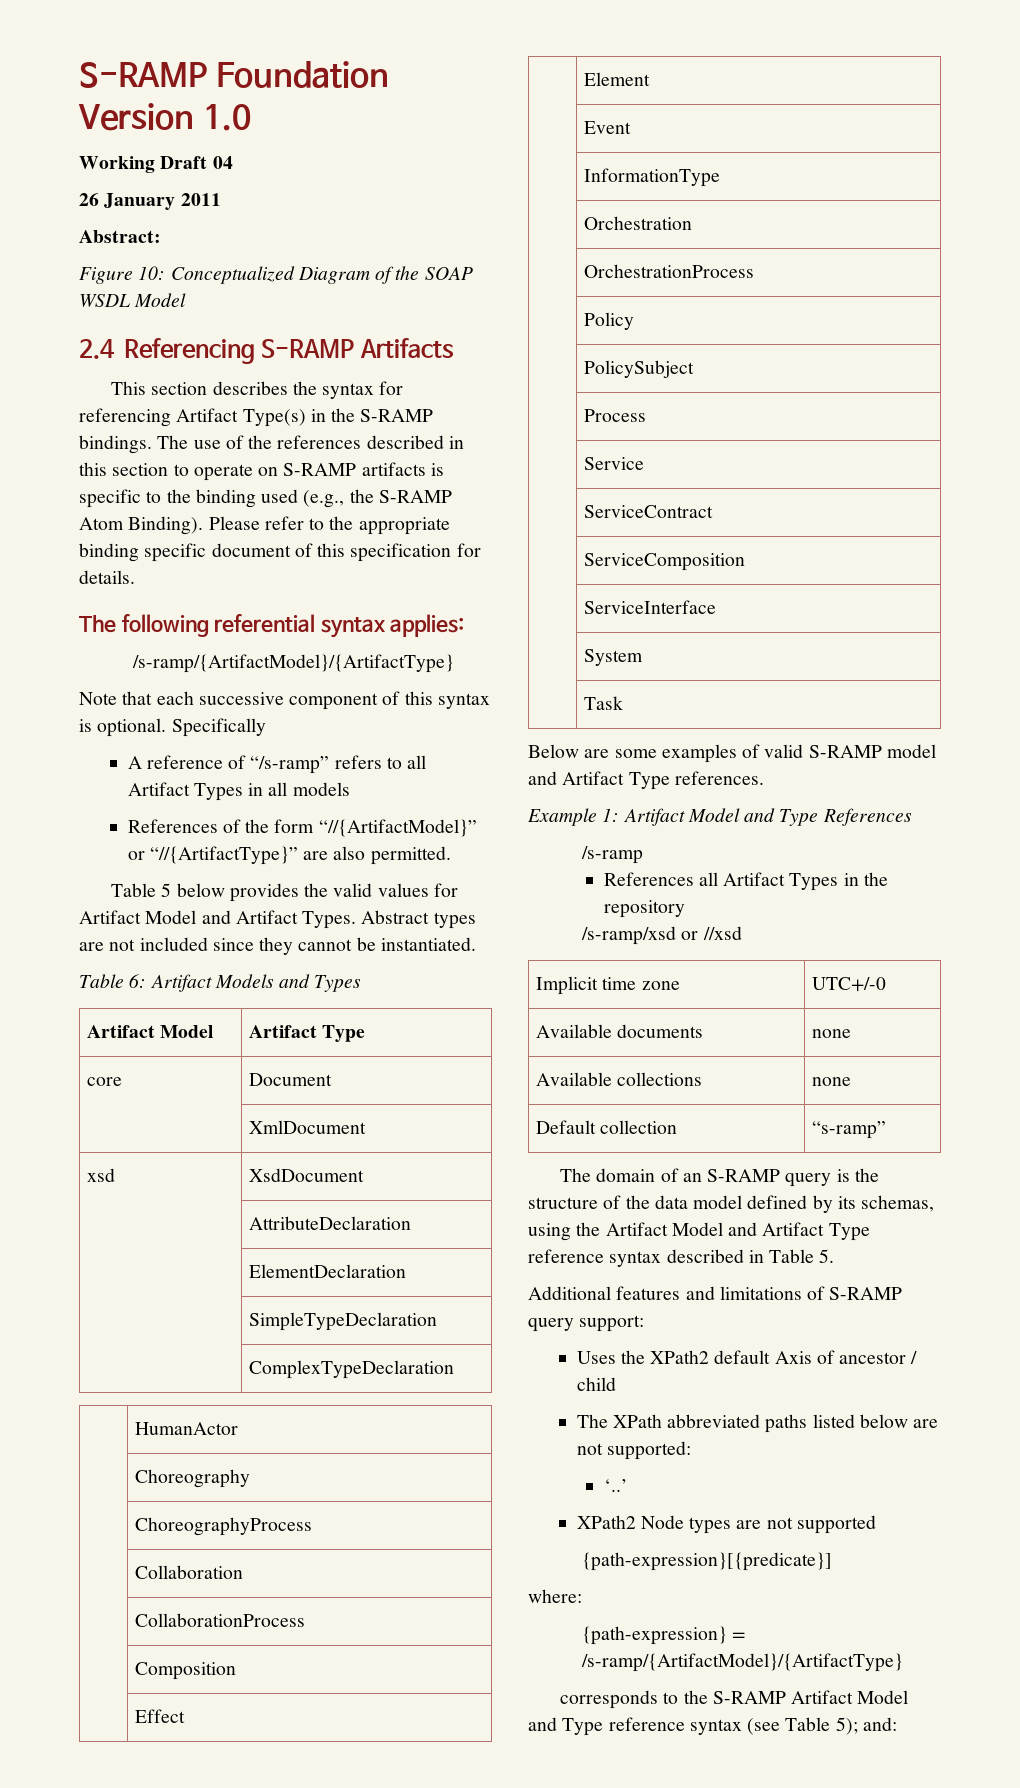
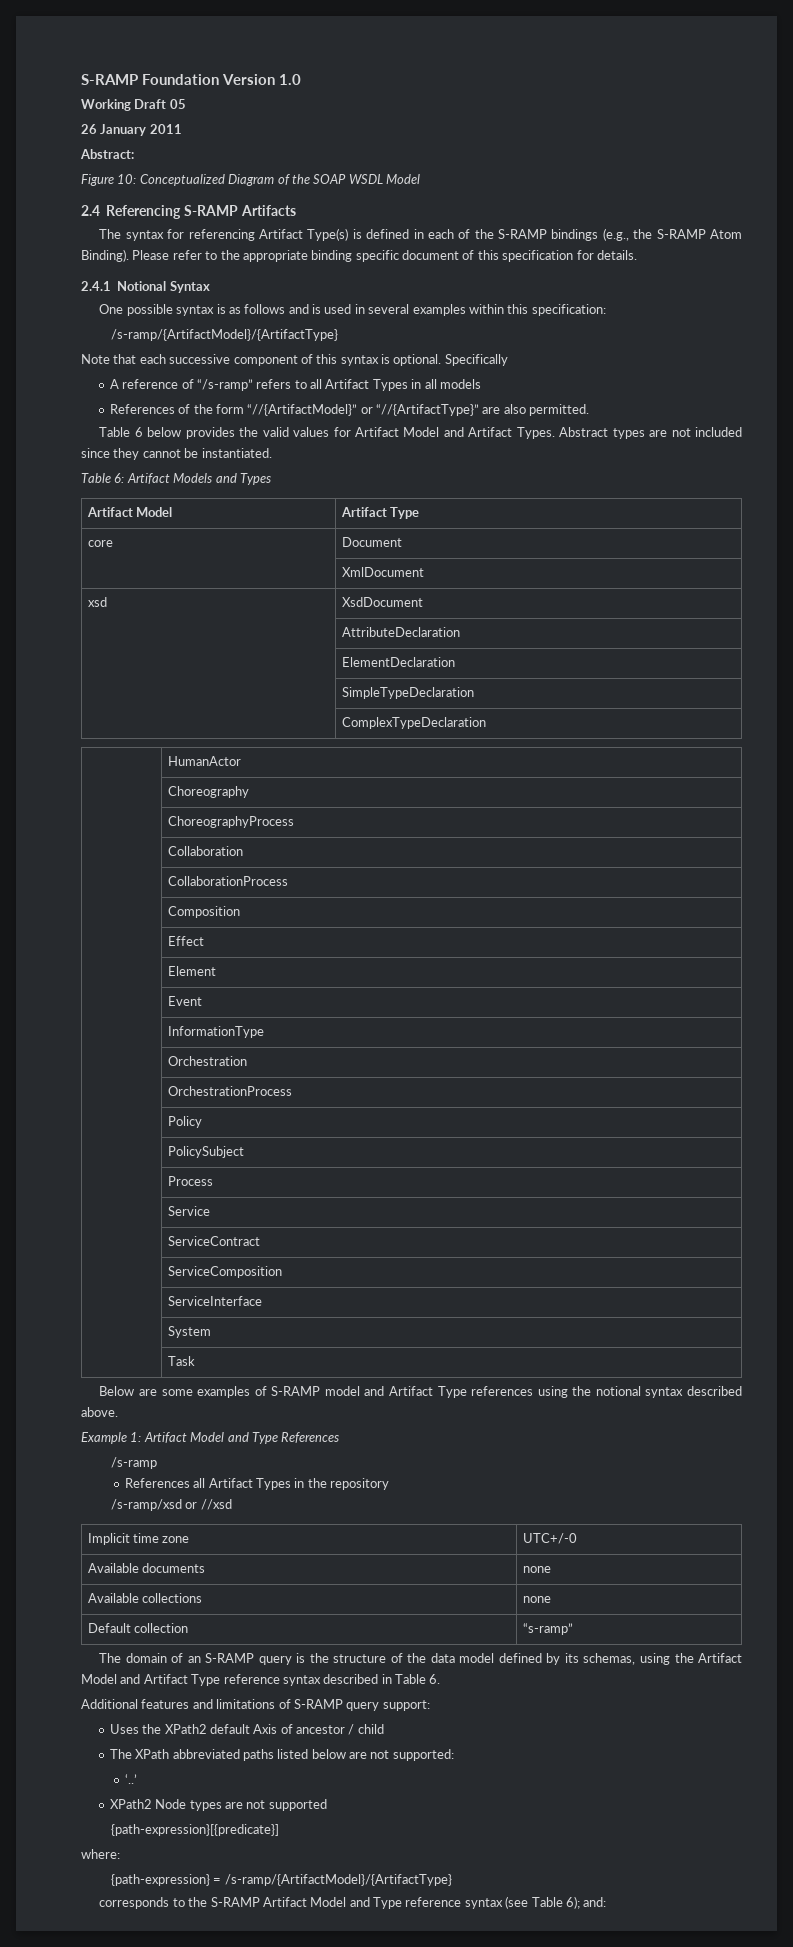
- Working Draft 04
+ Working Draft 05
- This section describes the syntax for referencing Artifact Type(s) in the S-RAMP bindings. The use of the references described in this section to operate on S-RAMP artifacts is specific to the binding used (e.g., the S-RAMP Atom Binding).
+ The syntax for referencing Artifact Type(s) is defined in each of the S-RAMP bindings (e.g., the S-RAMP Atom Binding).
- The following referential syntax applies:
+ 2.4.1 Notional Syntax
+ One possible syntax is as follows and is used in several examples within this specification:
- Table 5 below provides the valid values for Artifact Model and Artifact Types.
+ Table 6 below provides the valid values for Artifact Model and Artifact Types.
- Below are some examples of valid S-RAMP model and Artifact Type references.
+ Below are some examples of S-RAMP model and Artifact Type references using the notional syntax described above.
- The domain of an S-RAMP query is the structure of the data model defined by its schemas, using the Artifact Model and Artifact Type reference syntax described in Table 5.
+ The domain of an S-RAMP query is the structure of the data model defined by its schemas, using the Artifact Model and Artifact Type reference syntax described in Table 6.
- corresponds to the S-RAMP Artifact Model and Type reference syntax (see Table 5); and:
+ corresponds to the S-RAMP Artifact Model and Type reference syntax (see Table 6); and:

